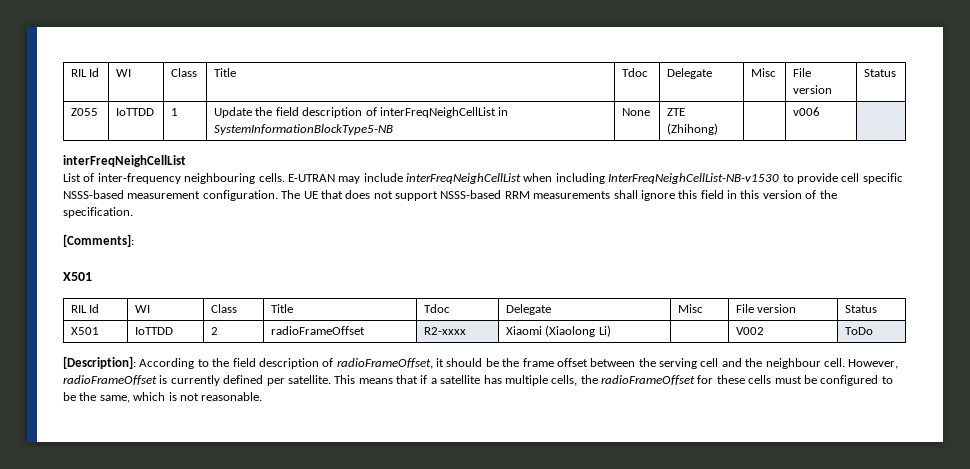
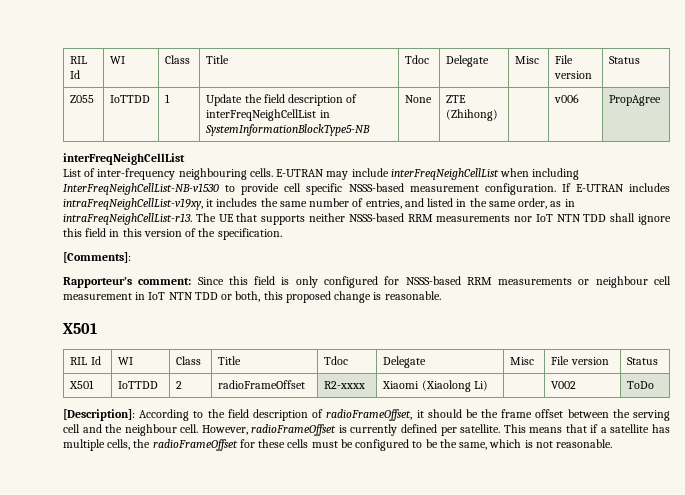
- Z055 | IoTTDD | 1 | Update the field description of interFreqNeighCellList in SystemInformationBlockType5-NB | None | ZTE (Zhihong) | | v006 |
+ Z055 | IoTTDD | 1 | Update the field description of interFreqNeighCellList in SystemInformationBlockType5-NB | None | ZTE (Zhihong) | | v006 | PropAgree
- The UE that does not support NSSS-based RRM measurements shall ignore this field in this version of the specification.
+ If E-UTRAN includes intraFreqNeighCellList-v19xy, it includes the same number of entries, and listed in the same order, as in intraFreqNeighCellList-r13. The UE that supports neither NSSS-based RRM measurements nor IoT NTN TDD shall ignore this field in this version of the specification.
+ Rapporteur’s comment: Since this field is only configured for NSSS-based RRM measurements or neighbour cell measurement in IoT NTN TDD or both, this proposed change is reasonable.

